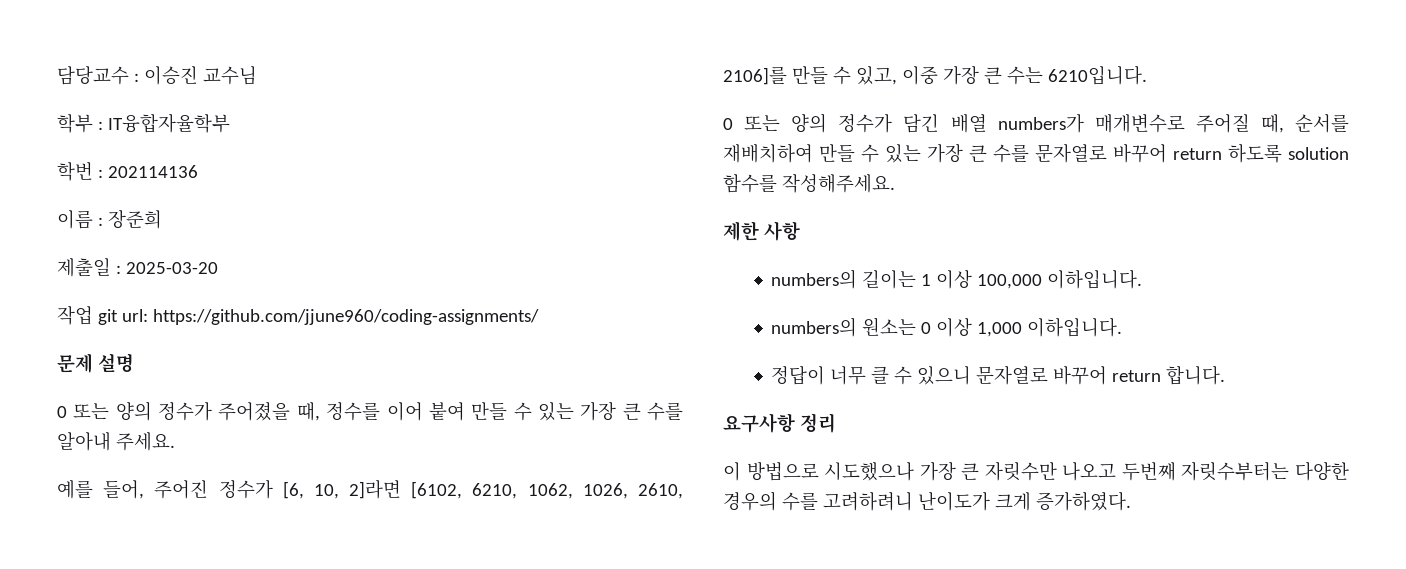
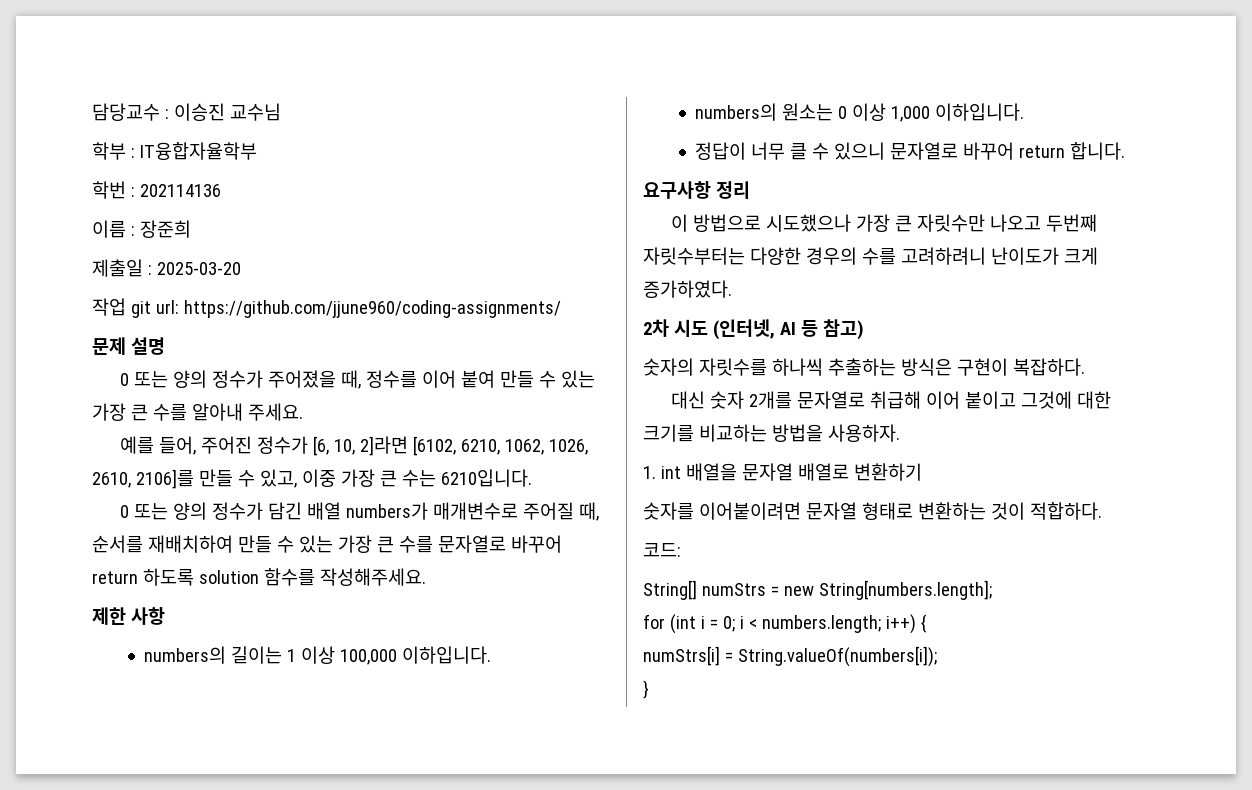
+ 2차 시도 (인터넷, AI 등 참고)
+ 숫자의 자릿수를 하나씩 추출하는 방식은 구현이 복잡하다.
+ 대신 숫자 2개를 문자열로 취급해 이어 붙이고 그것에 대한 크기를 비교하는 방법을 사용하자.
+ 1. int 배열을 문자열 배열로 변환하기
+ 숫자를 이어붙이려면 문자열 형태로 변환하는 것이 적합하다.
+ 코드:
+ String[] numStrs = new String[numbers.length];
+ for (int i = 0; i < numbers.length; i++) {
+ numStrs[i] = String.valueOf(numbers[i]);
+ }

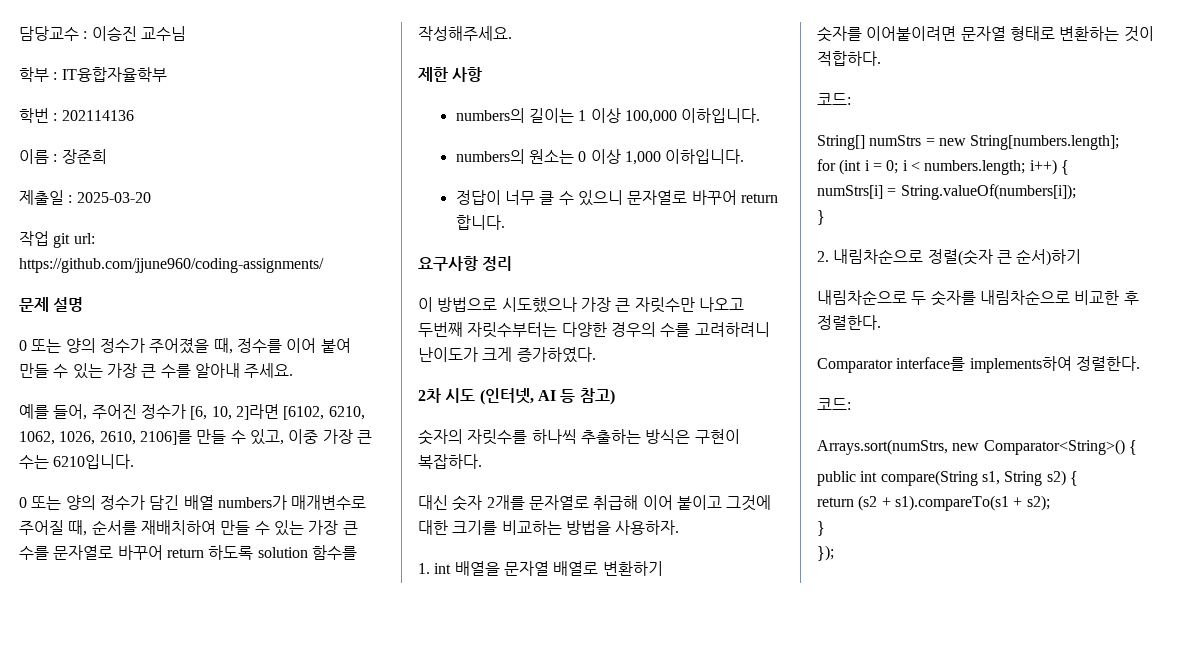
+ 2. 내림차순으로 정렬(숫자 큰 순서)하기
+ 내림차순으로 두 숫자를 내림차순으로 비교한 후 정렬한다.
+ Comparator interface를 implements하여 정렬한다.
+ 코드:
+ Arrays.sort(numStrs, new Comparator<String>() {
+ public int compare(String s1, String s2) {
+ return (s2 + s1).compareTo(s1 + s2);
+ }
+ });

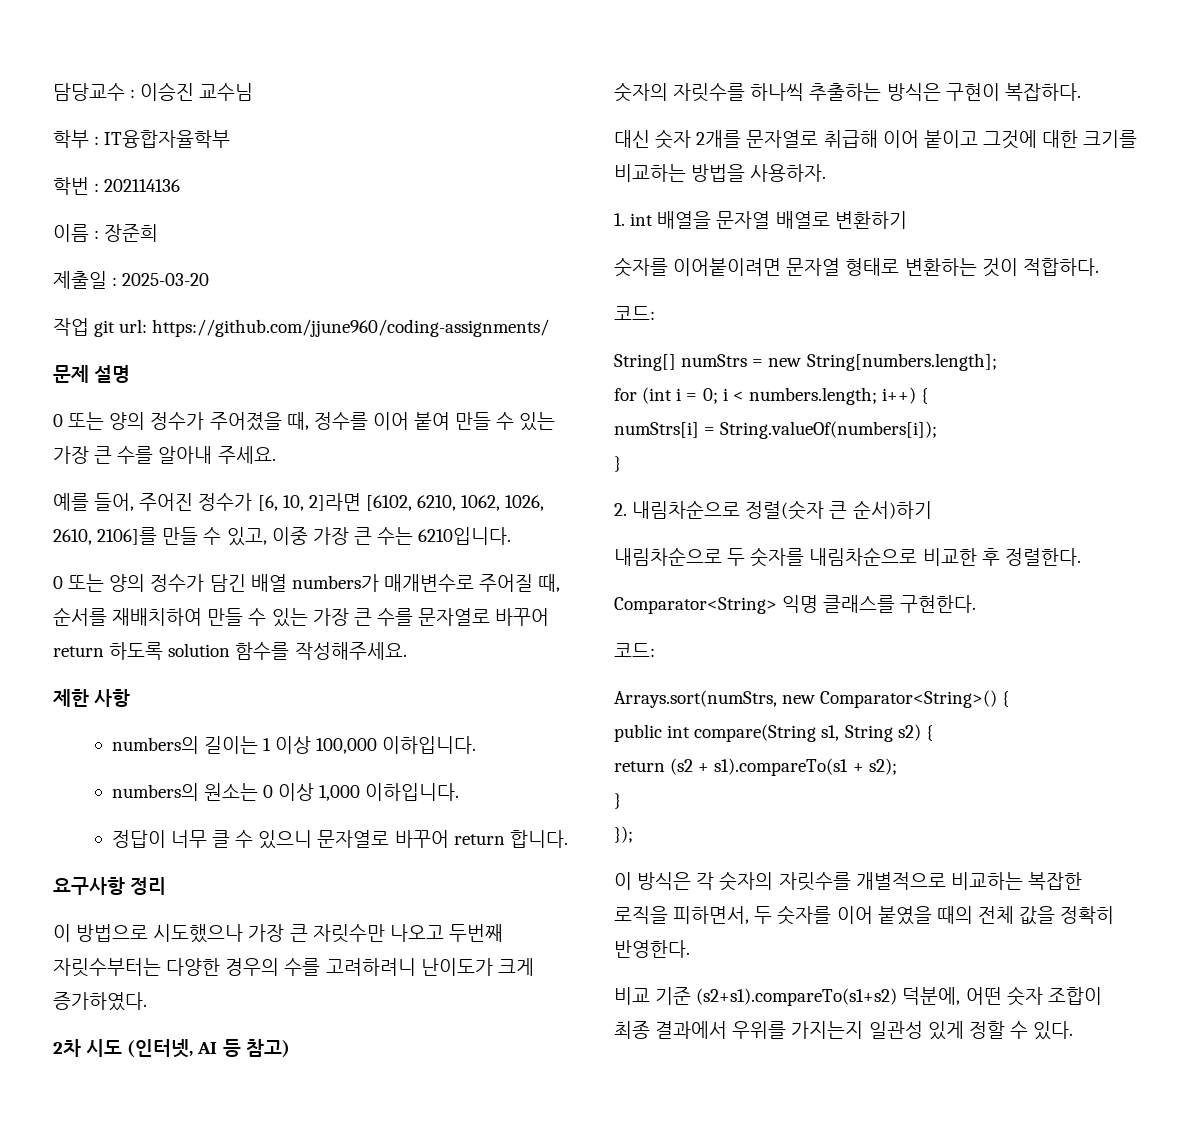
- Comparator interface를 implements하여 정렬한다.
+ Comparator<String> 익명 클래스를 구현한다.
+ 이 방식은 각 숫자의 자릿수를 개별적으로 비교하는 복잡한 로직을 피하면서, 두 숫자를 이어 붙였을 때의 전체 값을 정확히 반영한다.
+ 비교 기준 (s2+s1).compareTo(s1+s2) 덕분에, 어떤 숫자 조합이 최종 결과에서 우위를 가지는지 일관성 있게 정할 수 있다.

